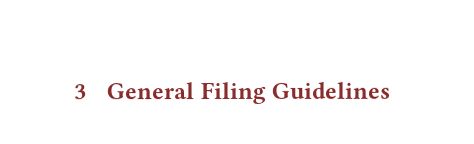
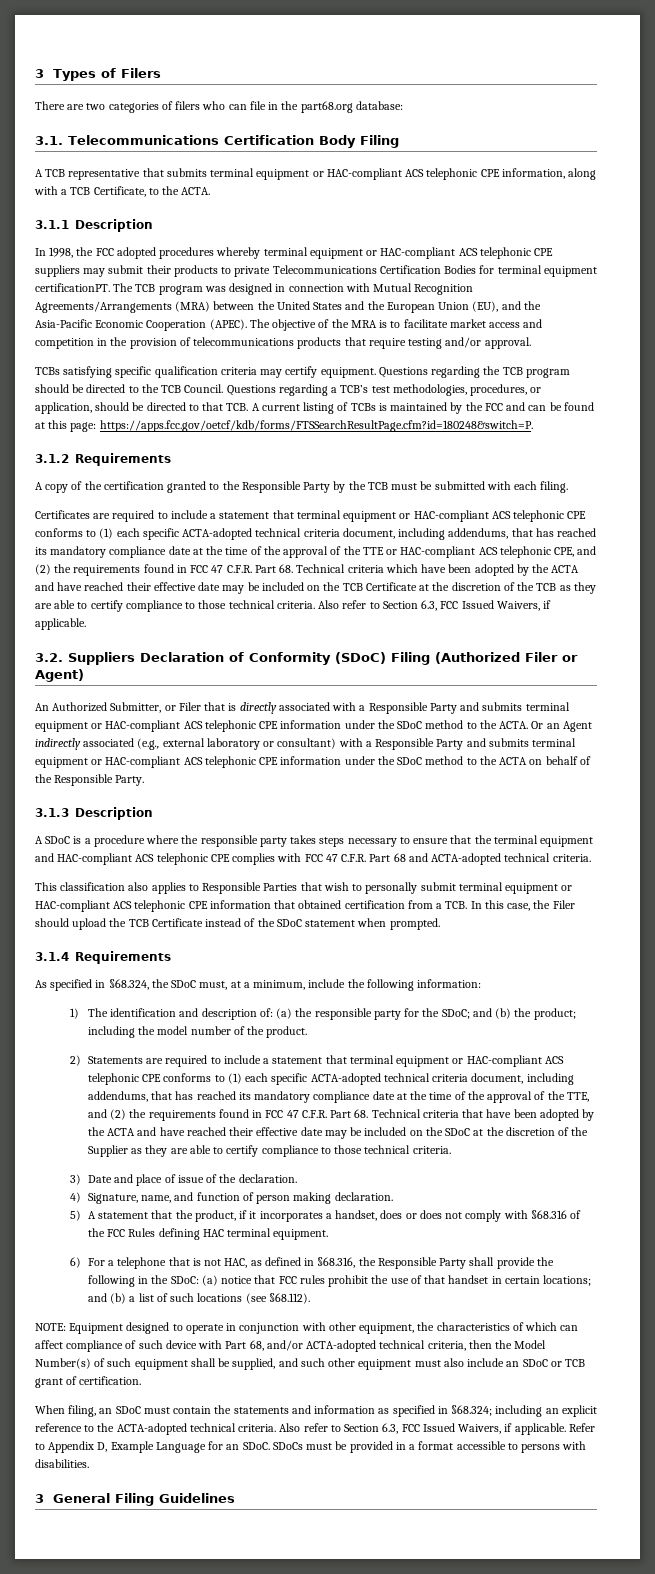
+ 3 Types of Filers
+ There are two categories of filers who can file in the part68.org database:
+ 3.1. Telecommunications Certification Body Filing
+ A TCB representative that submits terminal equipment or HAC-compliant ACS telephonic CPE information, along with a TCB Certificate, to the ACTA.
+ 3.1.1 Description
+ In 1998, the FCC adopted procedures whereby terminal equipment or HAC-compliant ACS telephonic CPE suppliers may submit their products to private Telecommunications Certification Bodies for terminal equipment certificationPT. The TCB program was designed in connection with Mutual Recognition Agreements/Arrangements (MRA) between the United States and the European Union (EU), and the Asia-Pacific Economic Cooperation (APEC). The objective of the MRA is to facilitate market access and competition in the provision of telecommunications products that require testing and/or approval.
+ TCBs satisfying specific qualification criteria may certify equipment. Questions regarding the TCB program should be directed to the TCB Council. Questions regarding a TCB’s test methodologies, procedures, or application, should be directed to that TCB. A current listing of TCBs is maintained by the FCC and can be found at this page: https://apps.fcc.gov/oetcf/kdb/forms/FTSSearchResultPage.cfm?id=180248&switch=P.
+ 3.1.2 Requirements
+ A copy of the certification granted to the Responsible Party by the TCB must be submitted with each filing.
+ Certificates are required to include a statement that terminal equipment or HAC-compliant ACS telephonic CPE conforms to (1) each specific ACTA-adopted technical criteria document, including addendums, that has reached its mandatory compliance date at the time of the approval of the TTE or HAC-compliant ACS telephonic CPE, and (2) the requirements found in FCC 47 C.F.R. Part 68. Technical criteria which have been adopted by the ACTA and have reached their effective date may be included on the TCB Certificate at the discretion of the TCB as they are able to certify compliance to those technical criteria. Also refer to Section 6.3, FCC Issued Waivers, if applicable.
+ 3.2. Suppliers Declaration of Conformity (SDoC) Filing (Authorized Filer or Agent)
+ An Authorized Submitter, or Filer that is directly associated with a Responsible Party and submits terminal equipment or HAC-compliant ACS telephonic CPE information under the SDoC method to the ACTA. Or an Agent indirectly associated (e.g., external laboratory or consultant) with a Responsible Party and submits terminal equipment or HAC-compliant ACS telephonic CPE information under the SDoC method to the ACTA on behalf of the Responsible Party.
+ 3.1.3 Description
+ A SDoC is a procedure where the responsible party takes steps necessary to ensure that the terminal equipment and HAC-compliant ACS telephonic CPE complies with FCC 47 C.F.R. Part 68 and ACTA-adopted technical criteria.
+ This classification also applies to Responsible Parties that wish to personally submit terminal equipment or HAC-compliant ACS telephonic CPE information that obtained certification from a TCB. In this case, the Filer should upload the TCB Certificate instead of the SDoC statement when prompted.
+ 3.1.4 Requirements
+ As specified in §68.324, the SDoC must, at a minimum, include the following information:
+ 1) The identification and description of: (a) the responsible party for the SDoC; and (b) the product; including the model number of the product.
+ 2) Statements are required to include a statement that terminal equipment or HAC-compliant ACS telephonic CPE conforms to (1) each specific ACTA-adopted technical criteria document, including addendums, that has reached its mandatory compliance date at the time of the approval of the TTE, and (2) the requirements found in FCC 47 C.F.R. Part 68. Technical criteria that have been adopted by the ACTA and have reached their effective date may be included on the SDoC at the discretion of the Supplier as they are able to certify compliance to those technical criteria.
+ 3) Date and place of issue of the declaration.
+ 4) Signature, name, and function of person making declaration.
+ 5) A statement that the product, if it incorporates a handset, does or does not comply with §68.316 of the FCC Rules defining HAC terminal equipment.
+ 6) For a telephone that is not HAC, as defined in §68.316, the Responsible Party shall provide the following in the SDoC: (a) notice that FCC rules prohibit the use of that handset in certain locations; and (b) a list of such locations (see §68.112).
+ NOTE: Equipment designed to operate in conjunction with other equipment, the characteristics of which can affect compliance of such device with Part 68, and/or ACTA-adopted technical criteria, then the Model Number(s) of such equipment shall be supplied, and such other equipment must also include an SDoC or TCB grant of certification.
+ When filing, an SDoC must contain the statements and information as specified in §68.324; including an explicit reference to the ACTA-adopted technical criteria. Also refer to Section 6.3, FCC Issued Waivers, if applicable. Refer to Appendix D, Example Language for an SDoC. SDoCs must be provided in a format accessible to persons with disabilities.

